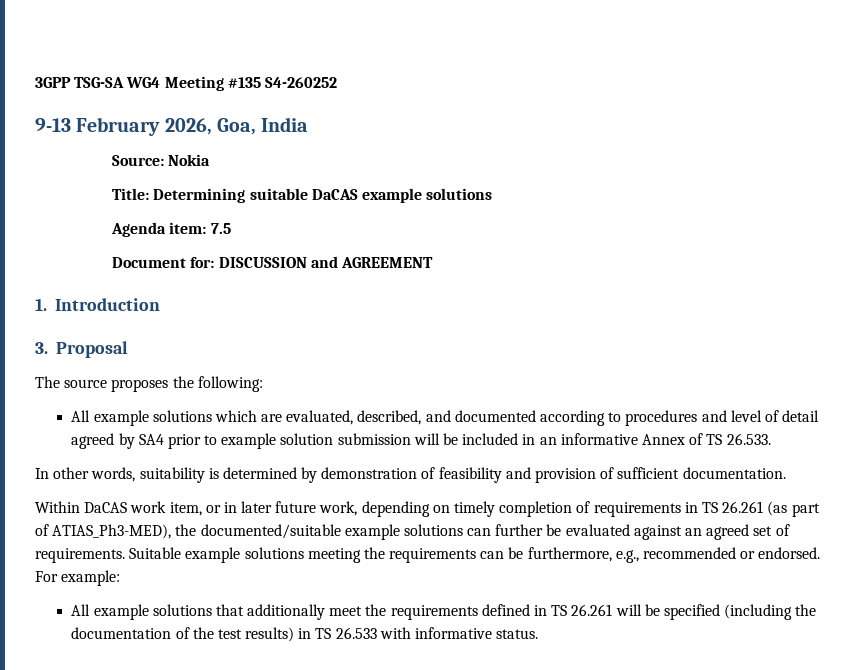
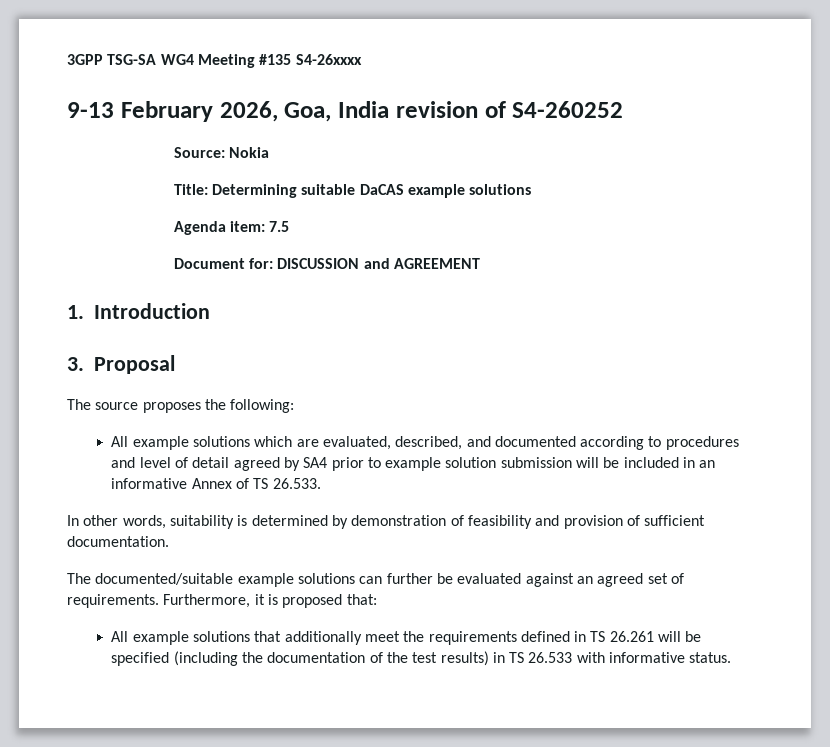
- 3GPP TSG-SA WG4 Meeting #135 S4-260252
+ 3GPP TSG-SA WG4 Meeting #135 S4-26xxxx
- 9-13 February 2026, Goa, India
+ 9-13 February 2026, Goa, India revision of S4-260252
- Within DaCAS work item, or in later future work, depending on timely completion of requirements in TS 26.261 (as part of ATIAS_Ph3-MED), the documented/suitable example solutions can further be evaluated against an agreed set of requirements.
+ The documented/suitable example solutions can further be evaluated against an agreed set of requirements.
- Suitable example solutions meeting the requirements can be furthermore, e.g., recommended or endorsed. For example:
+ Furthermore, it is proposed that:

